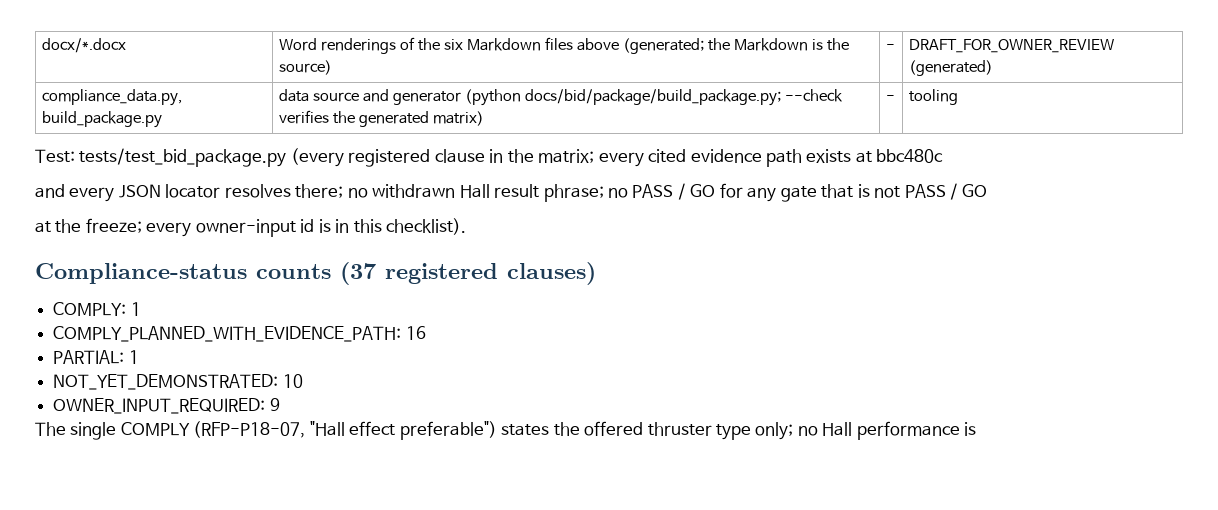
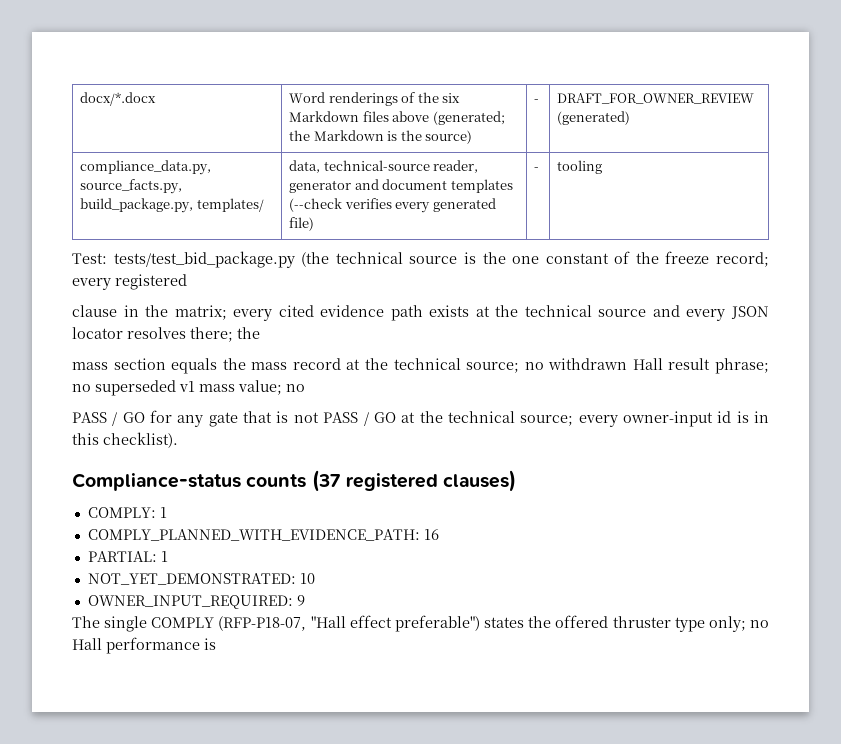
- compliance_data.py, build_package.py | data source and generator (python docs/bid/package/build_package.py; --check verifies the generated matrix) | - | tooling
- Test: tests/test_bid_package.py (every registered clause in the matrix; every cited evidence path exists at bbc480c
- and every JSON locator resolves there; no withdrawn Hall result phrase; no PASS / GO for any gate that is not PASS / GO
- at the freeze; every owner-input id is in this checklist).
+ compliance_data.py, source_facts.py, build_package.py, templates/ | data, technical-source reader, generator and document templates (--check verifies every generated file) | - | tooling
+ Test: tests/test_bid_package.py (the technical source is the one constant of the freeze record; every registered
+ clause in the matrix; every cited evidence path exists at the technical source and every JSON locator resolves there; the
+ mass section equals the mass record at the technical source; no withdrawn Hall result phrase; no superseded v1 mass value; no
+ PASS / GO for any gate that is not PASS / GO at the technical source; every owner-input id is in this checklist).

